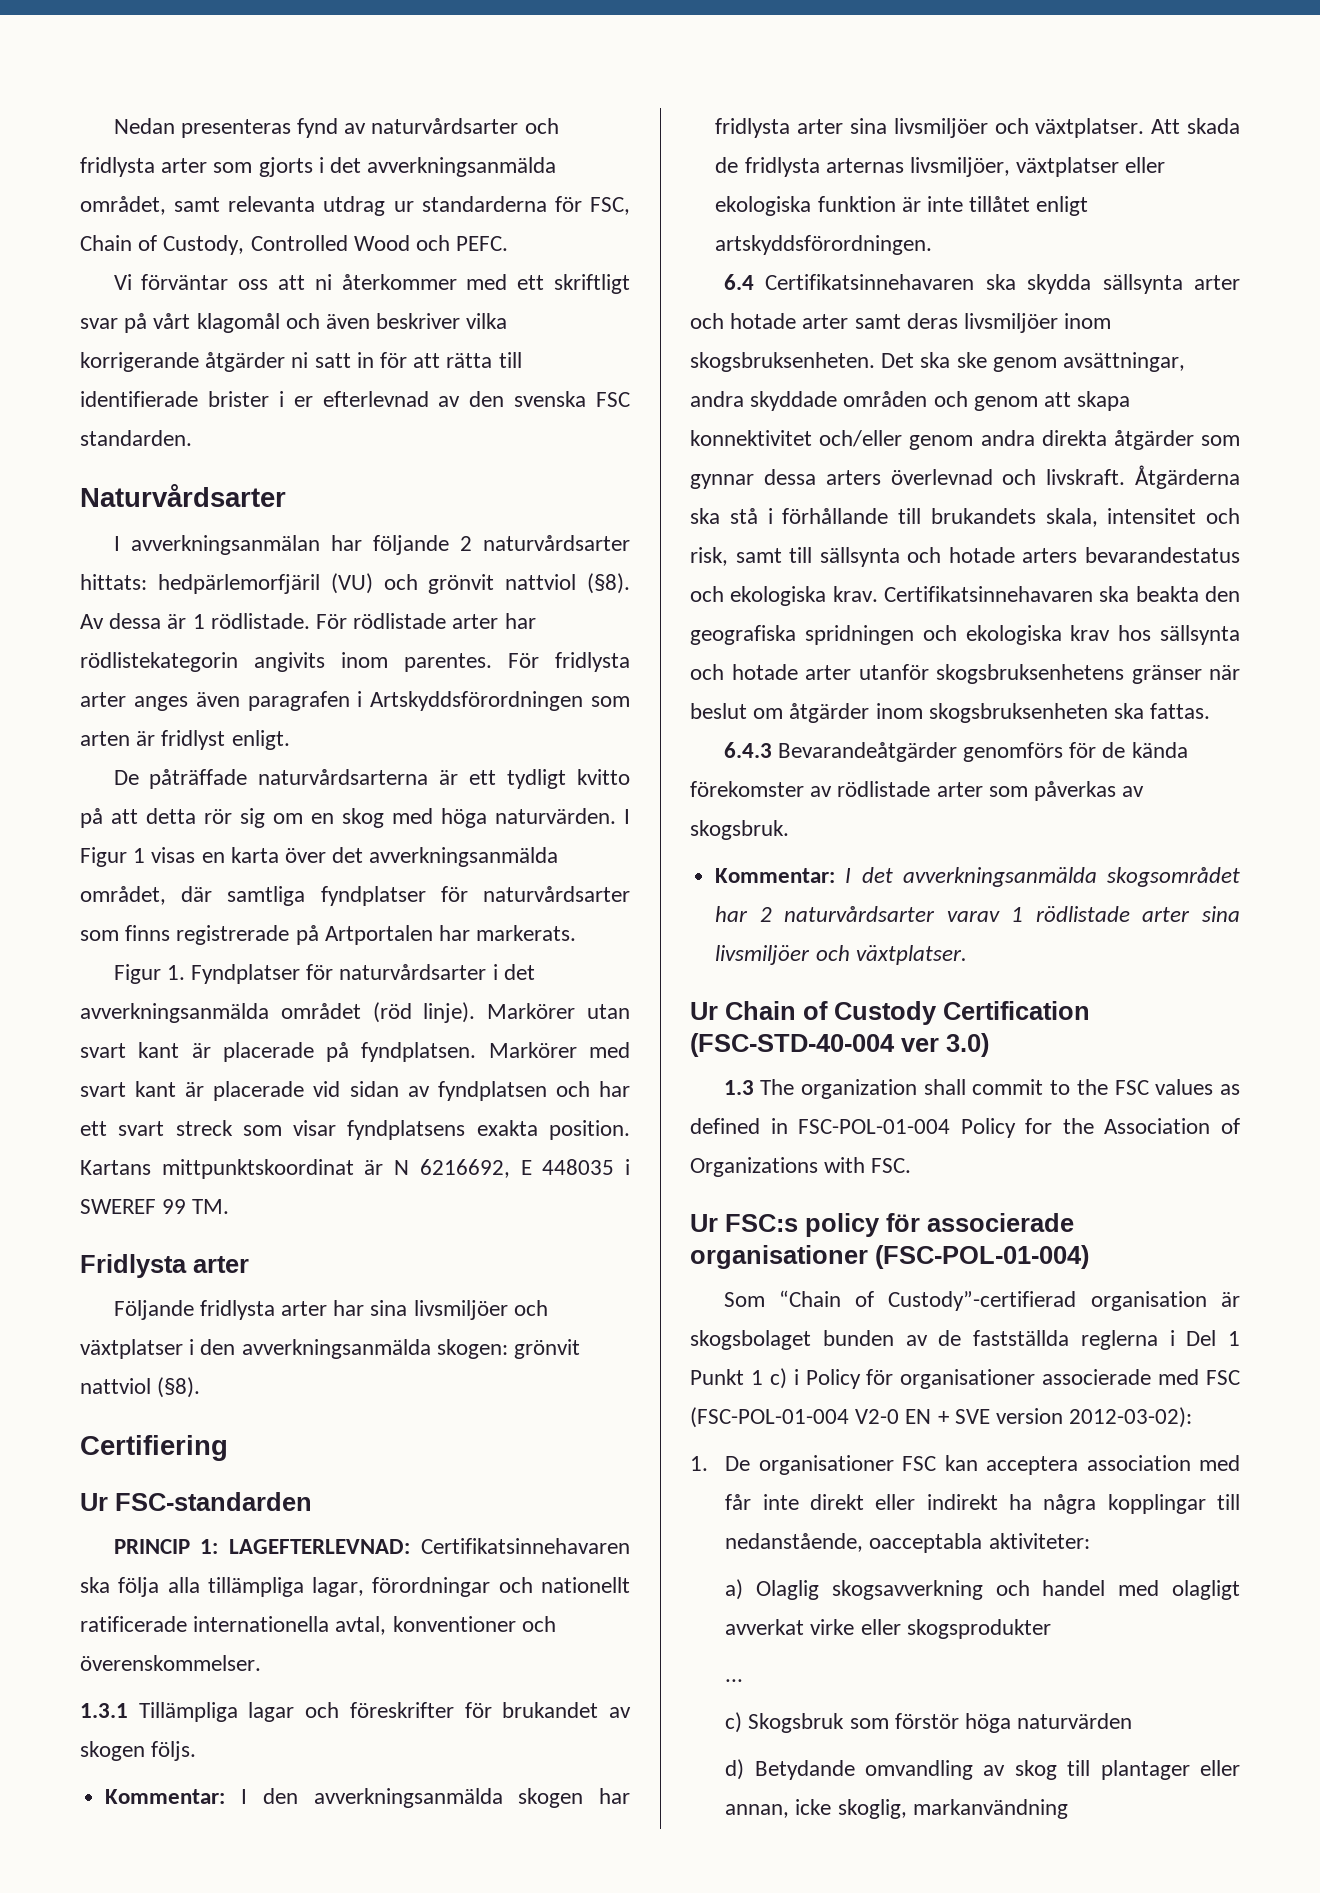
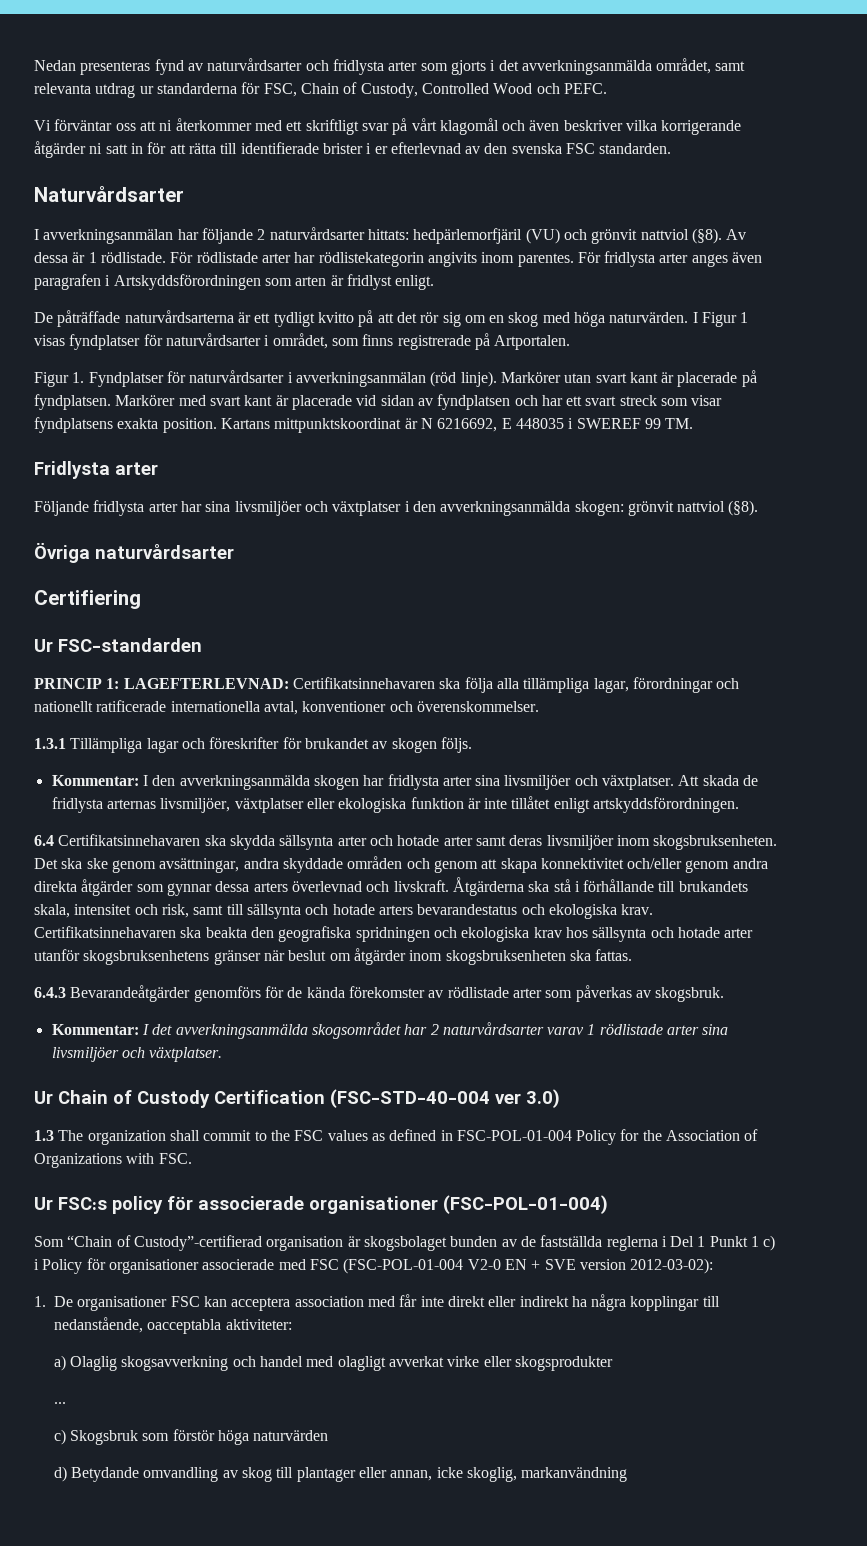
- De påträffade naturvårdsarterna är ett tydligt kvitto på att detta rör sig om en skog med höga naturvärden.
+ De påträffade naturvårdsarterna är ett tydligt kvitto på att det rör sig om en skog med höga naturvärden.
- I Figur 1 visas en karta över det avverkningsanmälda området, där samtliga fyndplatser för naturvårdsarter som finns registrerade på Artportalen har markerats.
+ I Figur 1 visas fyndplatser för naturvårdsarter i området, som finns registrerade på Artportalen.
- Figur 1. Fyndplatser för naturvårdsarter i det avverkningsanmälda området (röd linje).
+ Figur 1. Fyndplatser för naturvårdsarter i avverkningsanmälan (röd linje).
+ Övriga naturvårdsarter

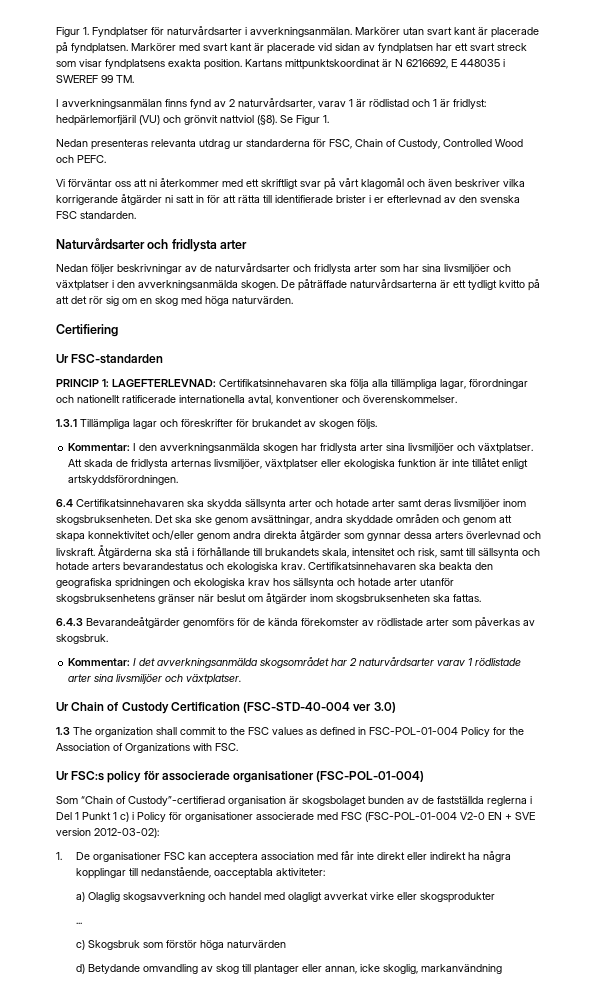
- Nedan presenteras fynd av naturvårdsarter och fridlysta arter som gjorts i det avverkningsanmälda området, samt relevanta utdrag ur standarderna för FSC, Chain of Custody, Controlled Wood och PEFC.
+ Figur 1. Fyndplatser för naturvårdsarter i avverkningsanmälan. Markörer utan svart kant är placerade på fyndplatsen. Markörer med svart kant är placerade vid sidan av fyndplatsen har ett svart streck som visar fyndplatsens exakta position. Kartans mittpunktskoordinat är N 6216692, E 448035 i SWEREF 99 TM.
+ I avverkningsanmälan finns fynd av 2 naturvårdsarter, varav 1 är rödlistad och 1 är fridlyst: hedpärlemorfjäril (VU) och grönvit nattviol (§8). Se Figur 1.
+ Nedan presenteras relevanta utdrag ur standarderna för FSC, Chain of Custody, Controlled Wood och PEFC.
- Naturvårdsarter
- I avverkningsanmälan har följande 2 naturvårdsarter hittats: hedpärlemorfjäril (VU) och grönvit nattviol (§8). Av dessa är 1 rödlistade. För rödlistade arter har rödlistekategorin angivits inom parentes. För fridlysta arter anges även paragrafen i Artskyddsförordningen som arten är fridlyst enligt.
- De påträffade naturvårdsarterna är ett tydligt kvitto på att det rör sig om en skog med höga naturvärden. I Figur 1 visas fyndplatser för naturvårdsarter i området, som finns registrerade på Artportalen.
- Figur 1. Fyndplatser för naturvårdsarter i avverkningsanmälan (röd linje). Markörer utan svart kant är placerade på fyndplatsen. Markörer med svart kant är placerade vid sidan av fyndplatsen och har ett svart streck som visar fyndplatsens exakta position. Kartans mittpunktskoordinat är N 6216692, E 448035 i SWEREF 99 TM.
- Fridlysta arter
- Följande fridlysta arter har sina livsmiljöer och växtplatser i den avverkningsanmälda skogen: grönvit nattviol (§8).
- Övriga naturvårdsarter
+ Naturvårdsarter och fridlysta arter
+ Nedan följer beskrivningar av de naturvårdsarter och fridlysta arter som har sina livsmiljöer och växtplatser i den avverkningsanmälda skogen. De påträffade naturvårdsarterna är ett tydligt kvitto på att det rör sig om en skog med höga naturvärden.

